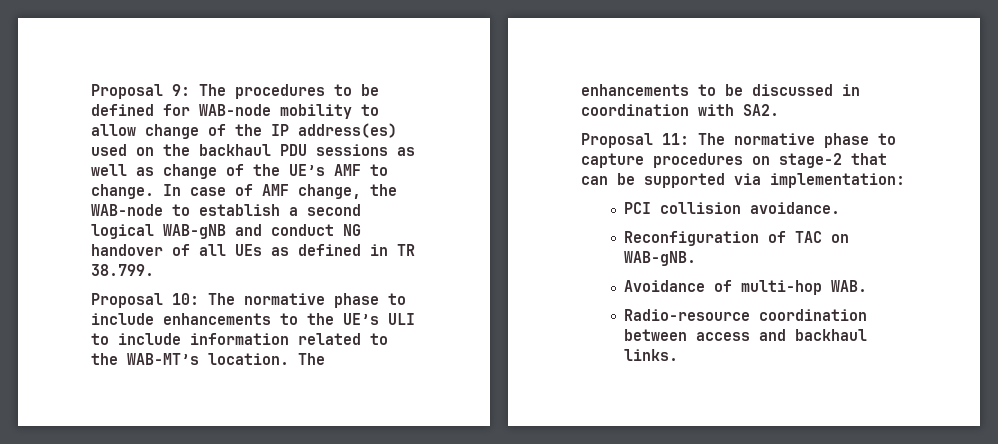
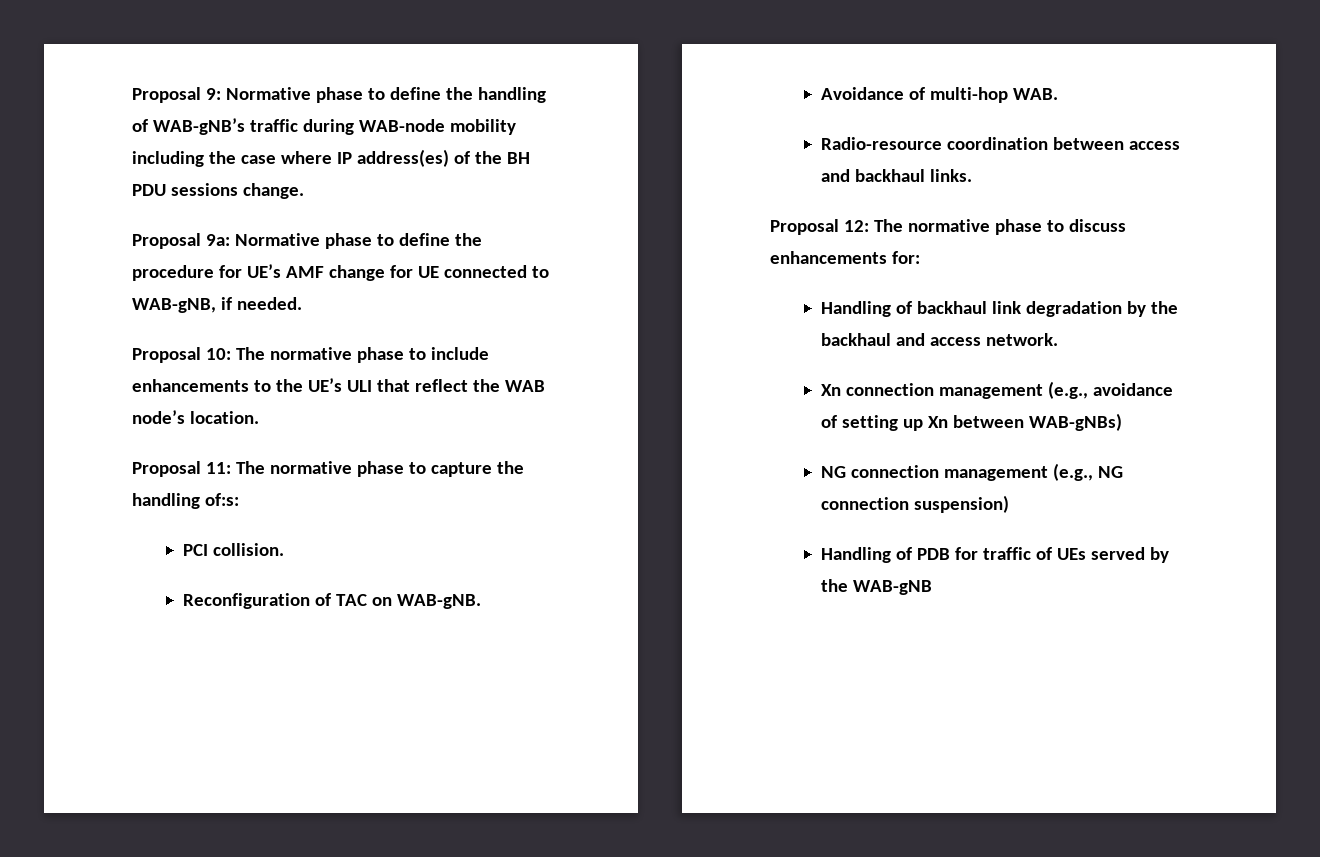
- Proposal 9: The procedures to be defined for WAB-node mobility to allow change of the IP address(es) used on the backhaul PDU sessions as well as change of the UE’s AMF to change. In case of AMF change, the WAB-node to establish a second logical WAB-gNB and conduct NG handover of all UEs as defined in TR 38.799.
+ Proposal 9: Normative phase to define the handling of WAB-gNB’s traffic during WAB-node mobility including the case where IP address(es) of the BH PDU sessions change.
+ Proposal 9a: Normative phase to define the procedure for UE’s AMF change for UE connected to WAB-gNB, if needed.
- Proposal 10: The normative phase to include enhancements to the UE’s ULI to include information related to the WAB-MT’s location. The enhancements to be discussed in coordination with SA2.
+ Proposal 10: The normative phase to include enhancements to the UE’s ULI that reflect the WAB node’s location.
- Proposal 11: The normative phase to capture procedures on stage-2 that can be supported via implementation:
+ Proposal 11: The normative phase to capture the handling of:s:
- PCI collision avoidance.
+ PCI collision.
+ Proposal 12: The normative phase to discuss enhancements for:
+ Handling of backhaul link degradation by the backhaul and access network.
+ Xn connection management (e.g., avoidance of setting up Xn between WAB-gNBs)
+ NG connection management (e.g., NG connection suspension)
+ Handling of PDB for traffic of UEs served by the WAB-gNB

